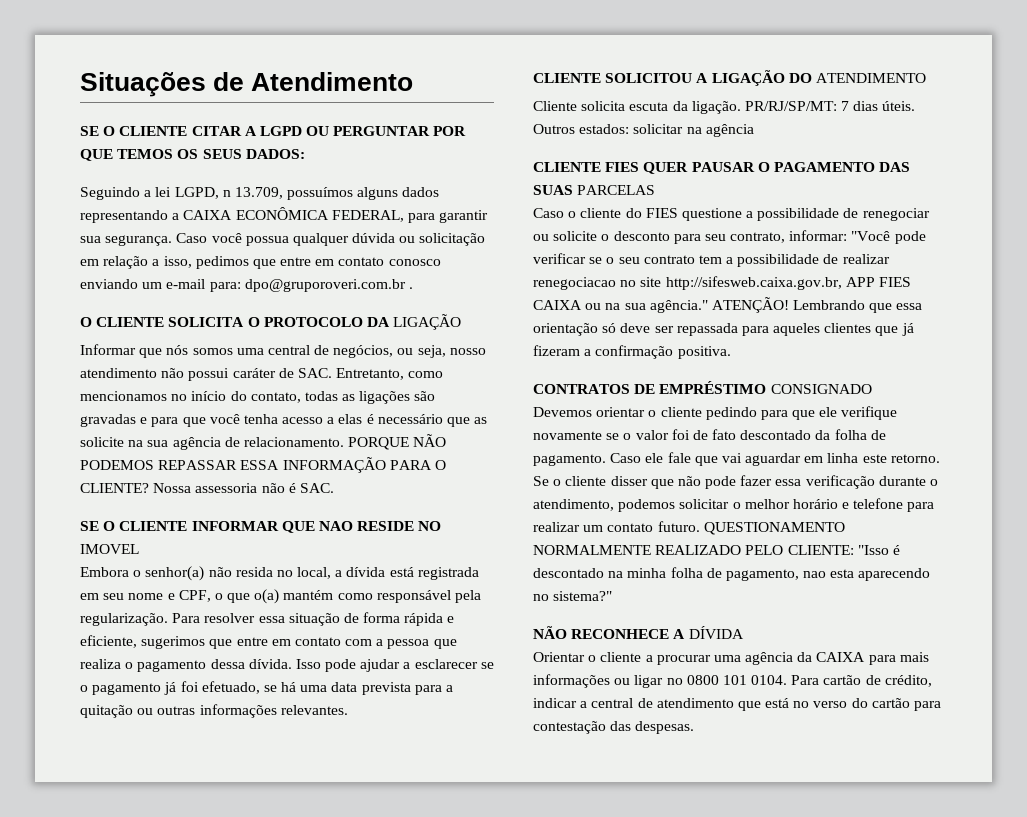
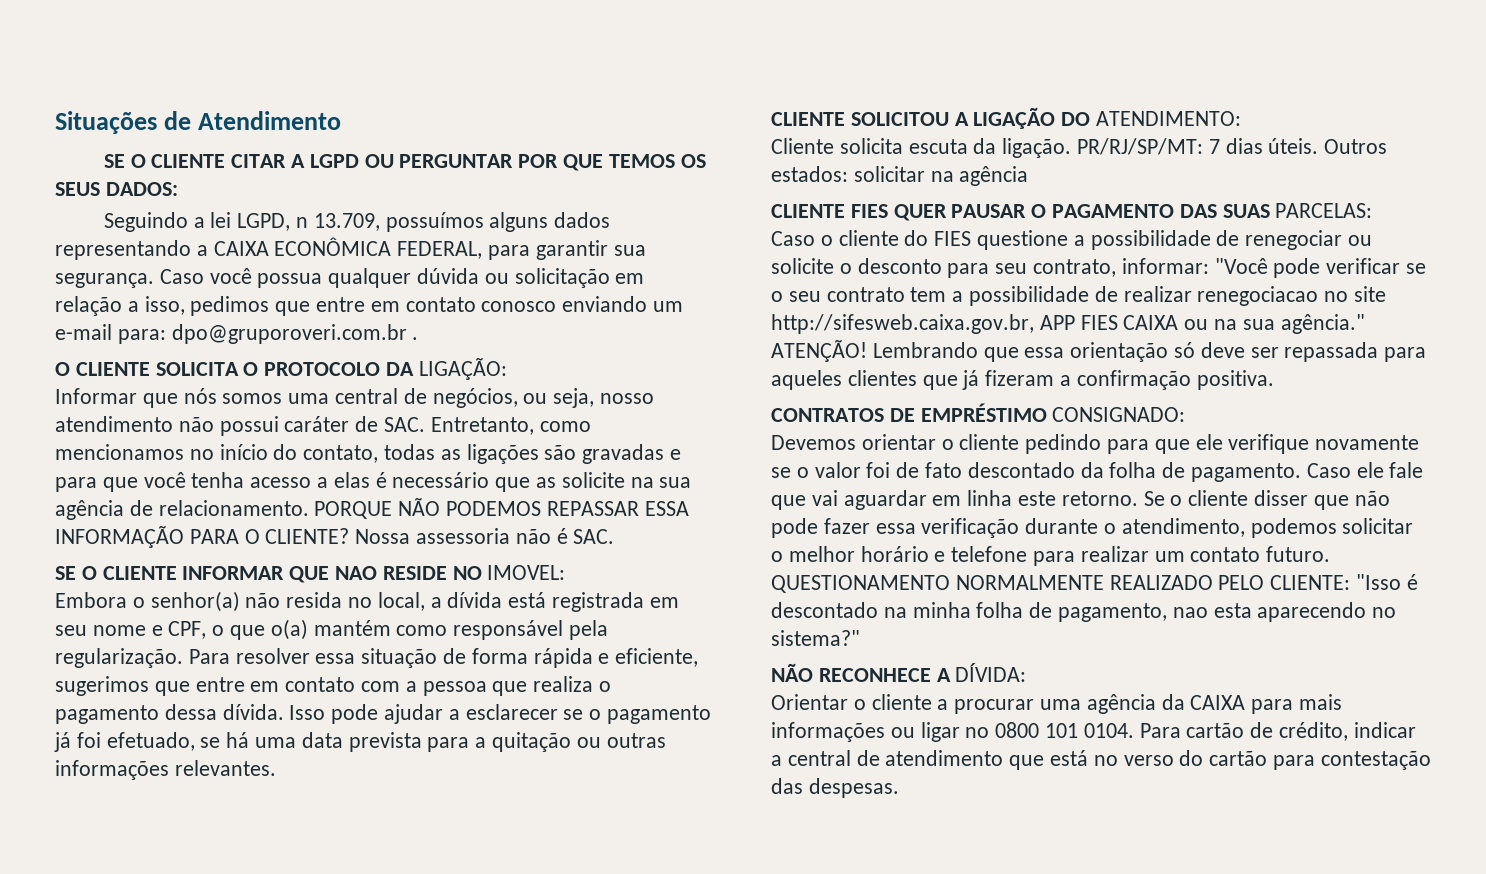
- O CLIENTE SOLICITA O PROTOCOLO DA LIGAÇÃO
+ O CLIENTE SOLICITA O PROTOCOLO DA LIGAÇÃO:
- SE O CLIENTE INFORMAR QUE NAO RESIDE NO IMOVEL
+ SE O CLIENTE INFORMAR QUE NAO RESIDE NO IMOVEL:
- CLIENTE SOLICITOU A LIGAÇÃO DO ATENDIMENTO
+ CLIENTE SOLICITOU A LIGAÇÃO DO ATENDIMENTO:
- CLIENTE FIES QUER PAUSAR O PAGAMENTO DAS SUAS PARCELAS
+ CLIENTE FIES QUER PAUSAR O PAGAMENTO DAS SUAS PARCELAS:
- CONTRATOS DE EMPRÉSTIMO CONSIGNADO
+ CONTRATOS DE EMPRÉSTIMO CONSIGNADO:
- NÃO RECONHECE A DÍVIDA
+ NÃO RECONHECE A DÍVIDA:

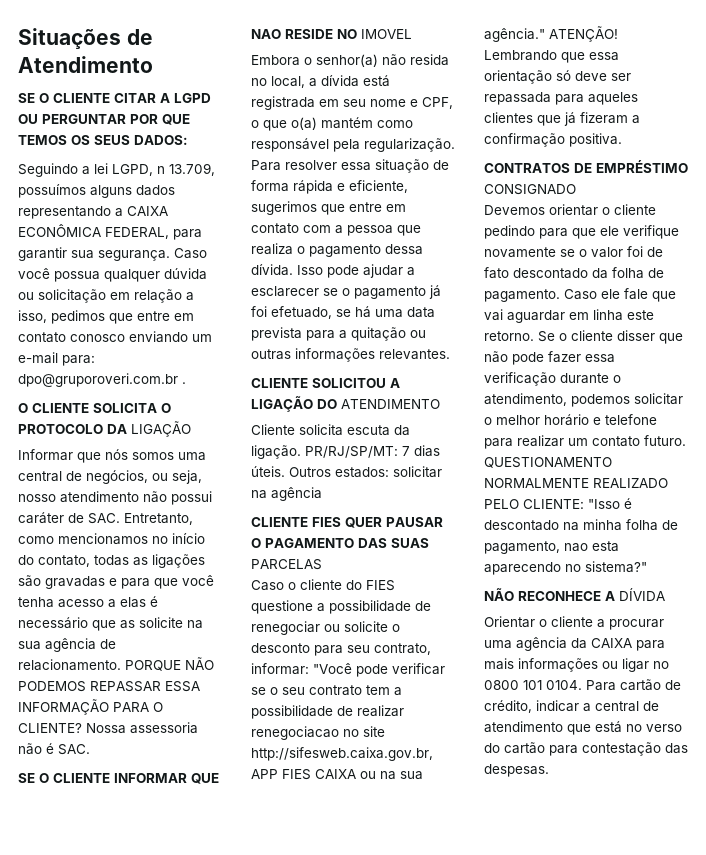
- O CLIENTE SOLICITA O PROTOCOLO DA LIGAÇÃO:
+ O CLIENTE SOLICITA O PROTOCOLO DA LIGAÇÃO
- SE O CLIENTE INFORMAR QUE NAO RESIDE NO IMOVEL:
+ SE O CLIENTE INFORMAR QUE NAO RESIDE NO IMOVEL
- CLIENTE SOLICITOU A LIGAÇÃO DO ATENDIMENTO:
+ CLIENTE SOLICITOU A LIGAÇÃO DO ATENDIMENTO
- CLIENTE FIES QUER PAUSAR O PAGAMENTO DAS SUAS PARCELAS:
+ CLIENTE FIES QUER PAUSAR O PAGAMENTO DAS SUAS PARCELAS
- CONTRATOS DE EMPRÉSTIMO CONSIGNADO:
+ CONTRATOS DE EMPRÉSTIMO CONSIGNADO
- NÃO RECONHECE A DÍVIDA:
+ NÃO RECONHECE A DÍVIDA

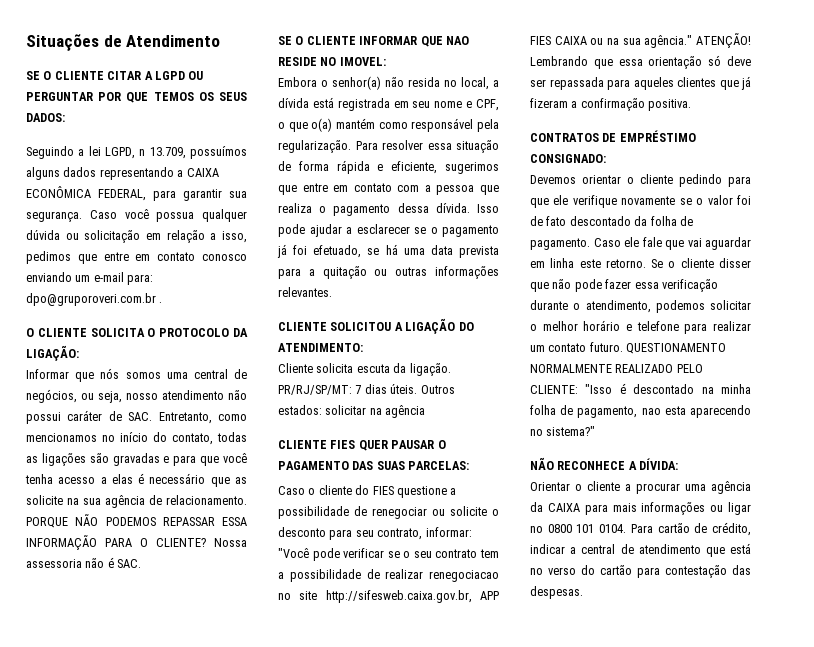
- O CLIENTE SOLICITA O PROTOCOLO DA LIGAÇÃO
+ O CLIENTE SOLICITA O PROTOCOLO DA LIGAÇÃO:
- SE O CLIENTE INFORMAR QUE NAO RESIDE NO IMOVEL
+ SE O CLIENTE INFORMAR QUE NAO RESIDE NO IMOVEL:
- CLIENTE SOLICITOU A LIGAÇÃO DO ATENDIMENTO
+ CLIENTE SOLICITOU A LIGAÇÃO DO ATENDIMENTO:
- CLIENTE FIES QUER PAUSAR O PAGAMENTO DAS SUAS PARCELAS
+ CLIENTE FIES QUER PAUSAR O PAGAMENTO DAS SUAS PARCELAS:
- CONTRATOS DE EMPRÉSTIMO CONSIGNADO
+ CONTRATOS DE EMPRÉSTIMO CONSIGNADO:
- NÃO RECONHECE A DÍVIDA
+ NÃO RECONHECE A DÍVIDA:

